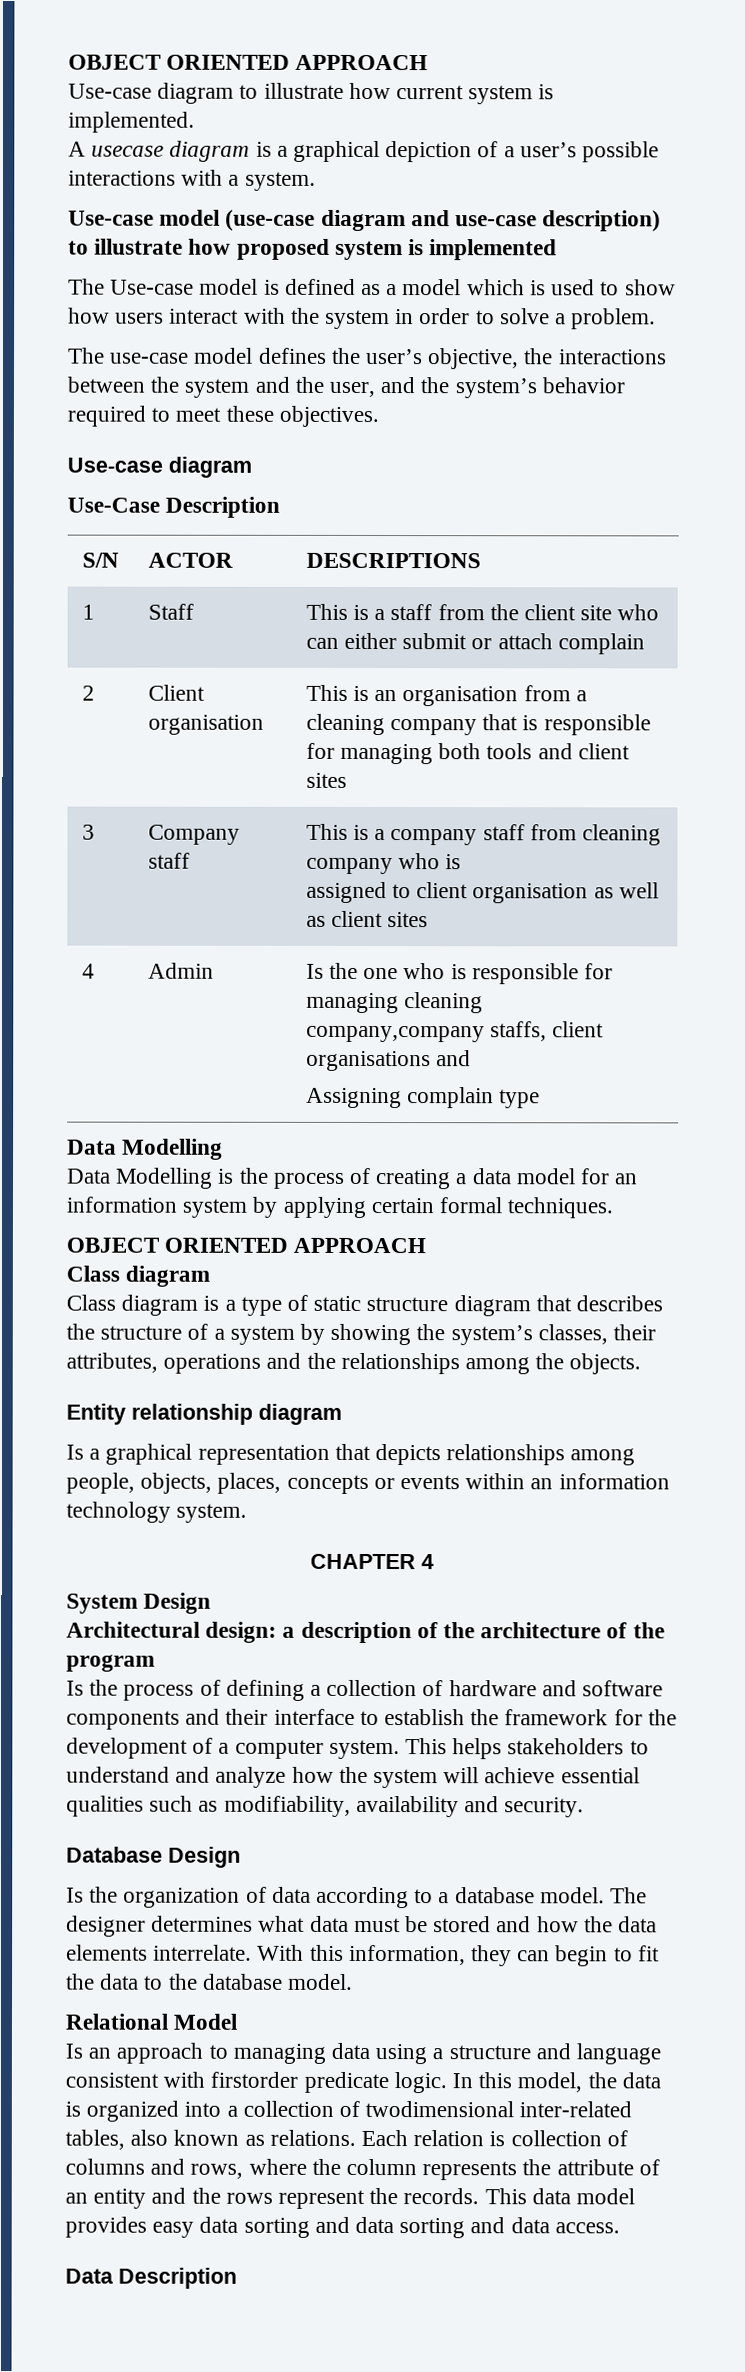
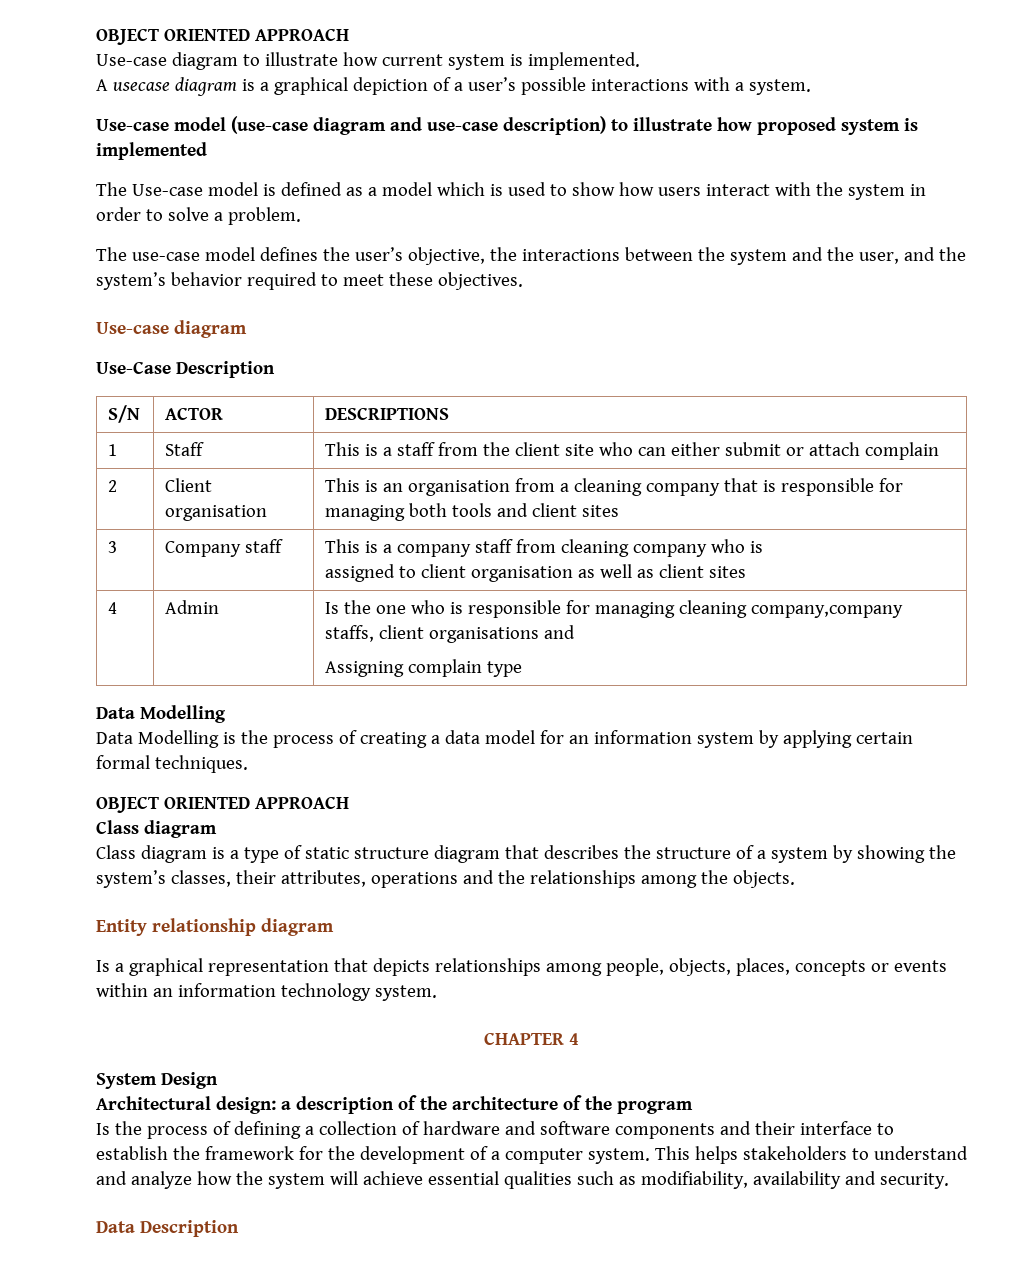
- Database Design
- Is the organization of data according to a database model. The designer determines what data must be stored and how the data elements interrelate. With this information, they can begin to fit the data to the database model.
- Relational Model
- Is an approach to managing data using a structure and language consistent with firstorder predicate logic. In this model, the data is organized into a collection of twodimensional inter-related tables, also known as relations. Each relation is collection of columns and rows, where the column represents the attribute of an entity and the rows represent the records. This data model provides easy data sorting and data sorting and data access.

